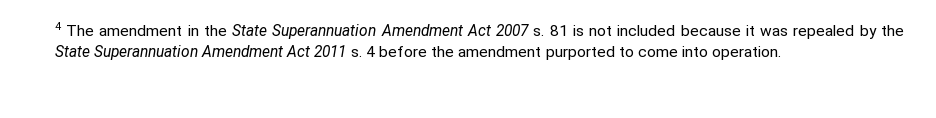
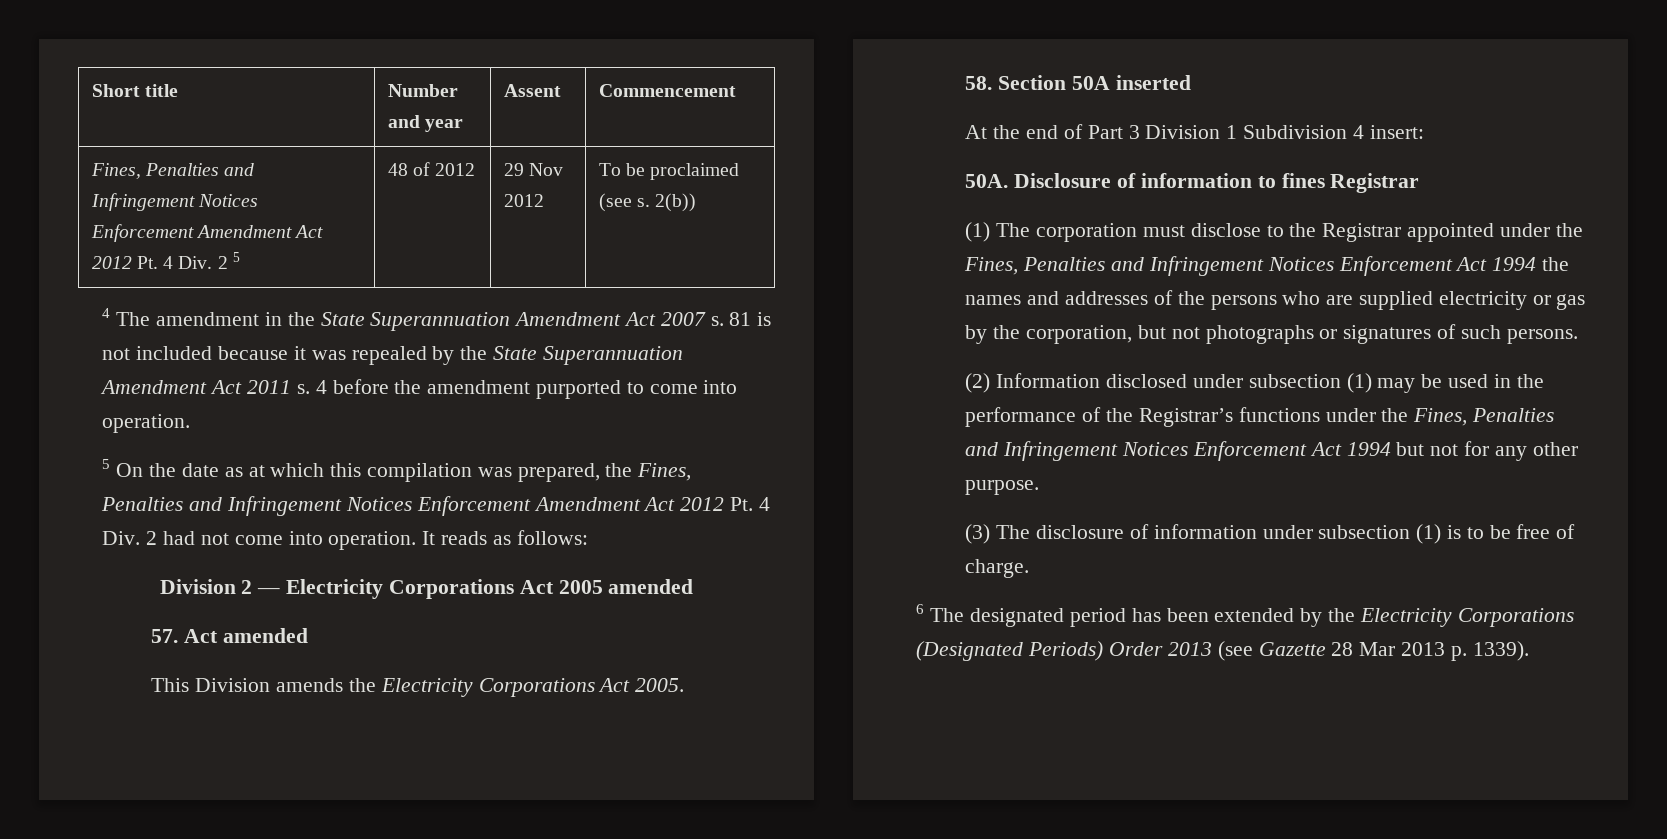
+ Short title | Number and year | Assent | Commencement
+ Fines, Penalties and Infringement Notices Enforcement Amendment Act 2012 Pt. 4 Div. 2 5 | 48 of 2012 | 29 Nov 2012 | To be proclaimed (see s. 2(b))
+ 5 On the date as at which this compilation was prepared, the Fines, Penalties and Infringement Notices Enforcement Amendment Act 2012 Pt. 4 Div. 2 had not come into operation. It reads as follows:
+ Division 2 — Electricity Corporations Act 2005 amended
+ 57. Act amended
+ This Division amends the Electricity Corporations Act 2005.
+ 58. Section 50A inserted
+ At the end of Part 3 Division 1 Subdivision 4 insert:
+ 50A. Disclosure of information to fines Registrar
+ (1) The corporation must disclose to the Registrar appointed under the Fines, Penalties and Infringement Notices Enforcement Act 1994 the names and addresses of the persons who are supplied electricity or gas by the corporation, but not photographs or signatures of such persons.
+ (2) Information disclosed under subsection (1) may be used in the performance of the Registrar’s functions under the Fines, Penalties and Infringement Notices Enforcement Act 1994 but not for any other purpose.
+ (3) The disclosure of information under subsection (1) is to be free of charge.
+ 6 The designated period has been extended by the Electricity Corporations (Designated Periods) Order 2013 (see Gazette 28 Mar 2013 p. 1339).

